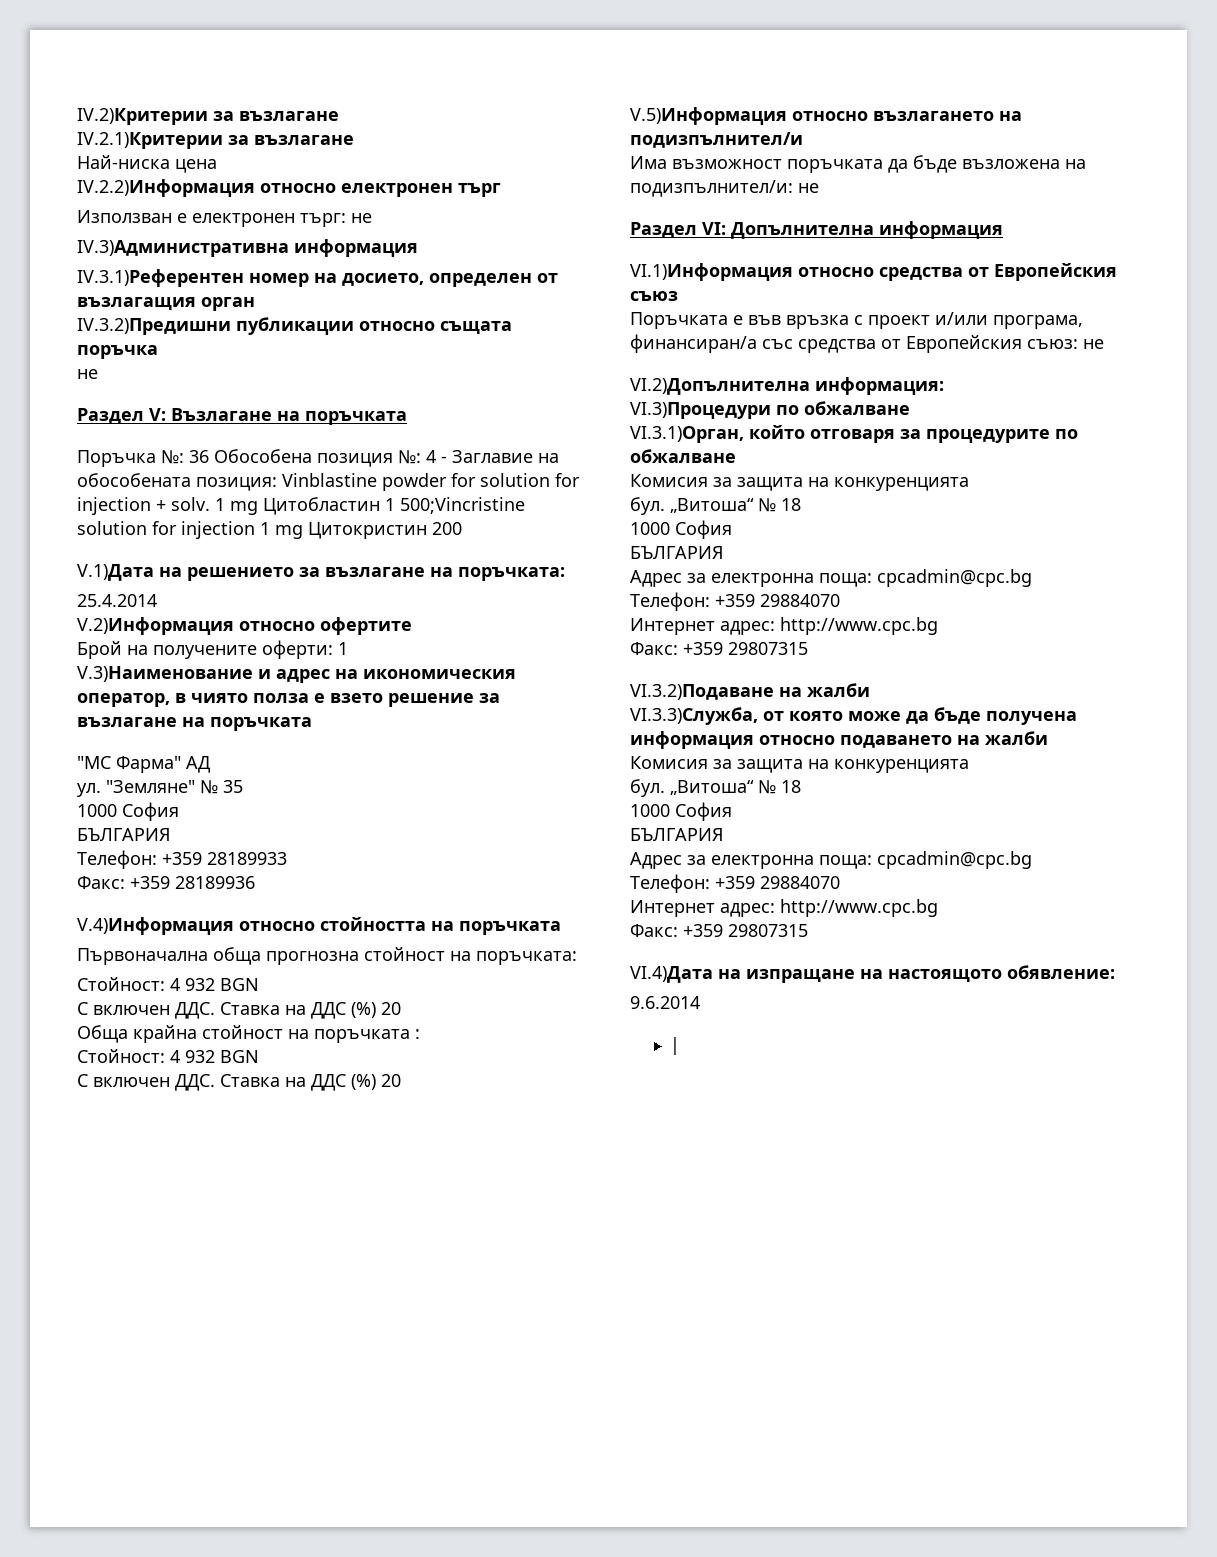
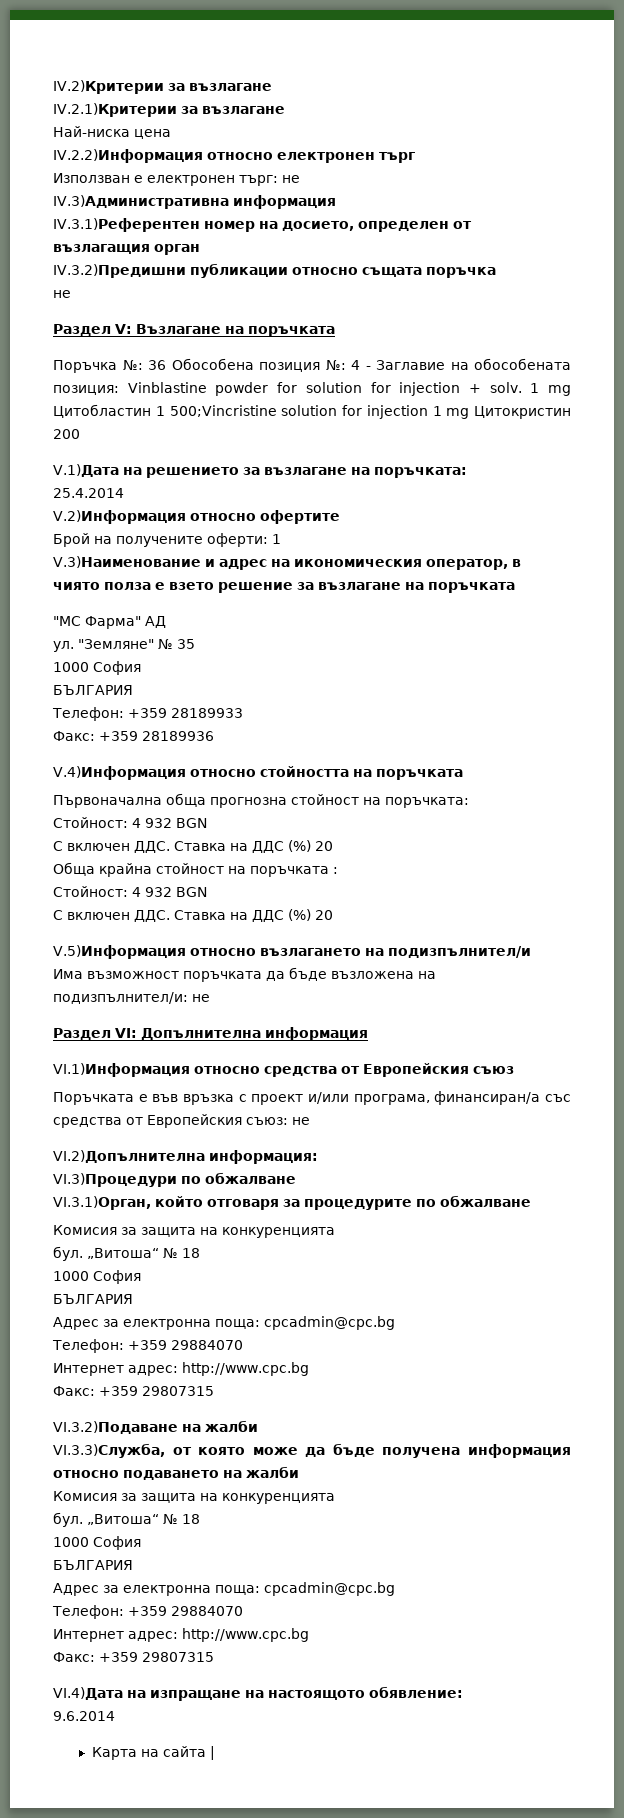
  9.6.2014
- |
+ Карта на сайта |

